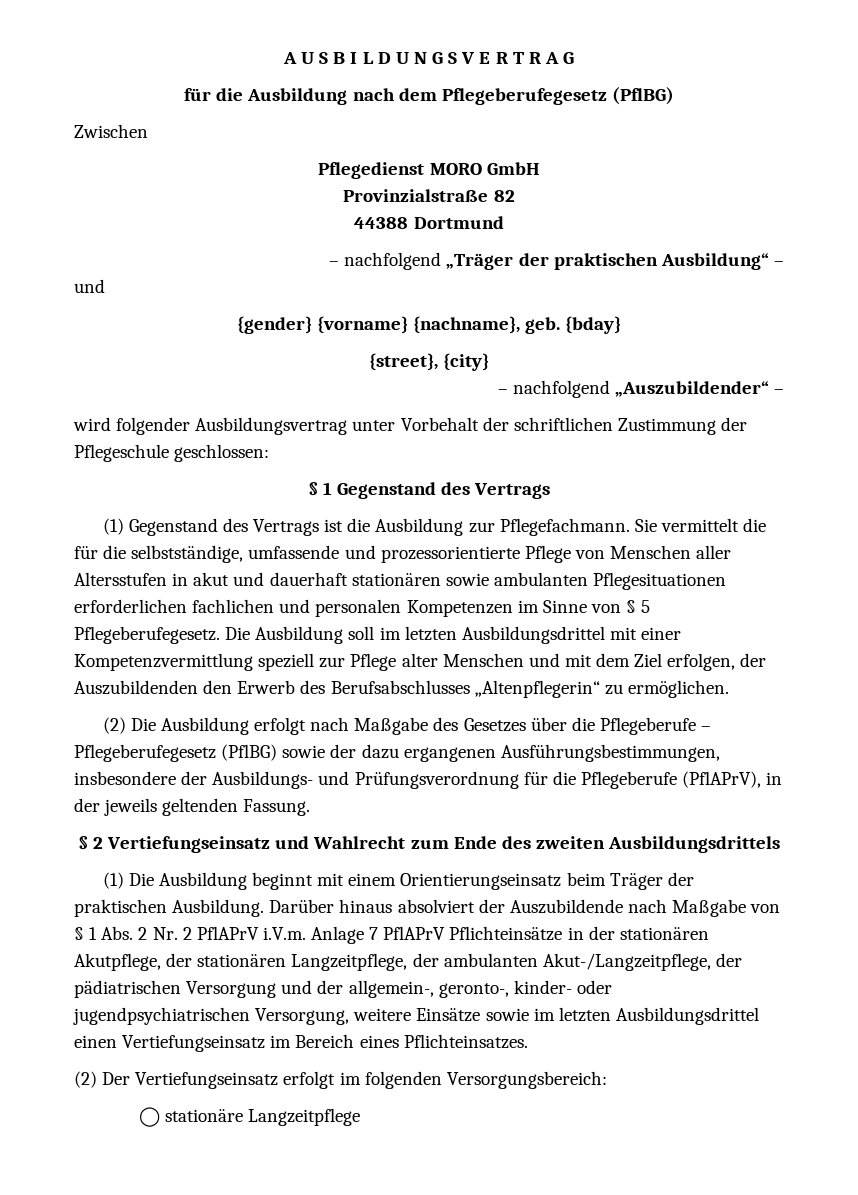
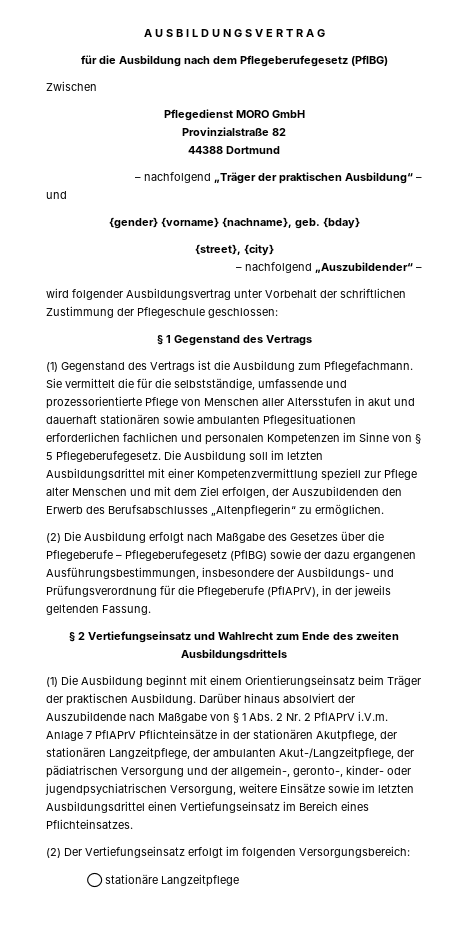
- (1) Gegenstand des Vertrags ist die Ausbildung zur Pflegefachmann.
+ (1) Gegenstand des Vertrags ist die Ausbildung zum Pflegefachmann.

